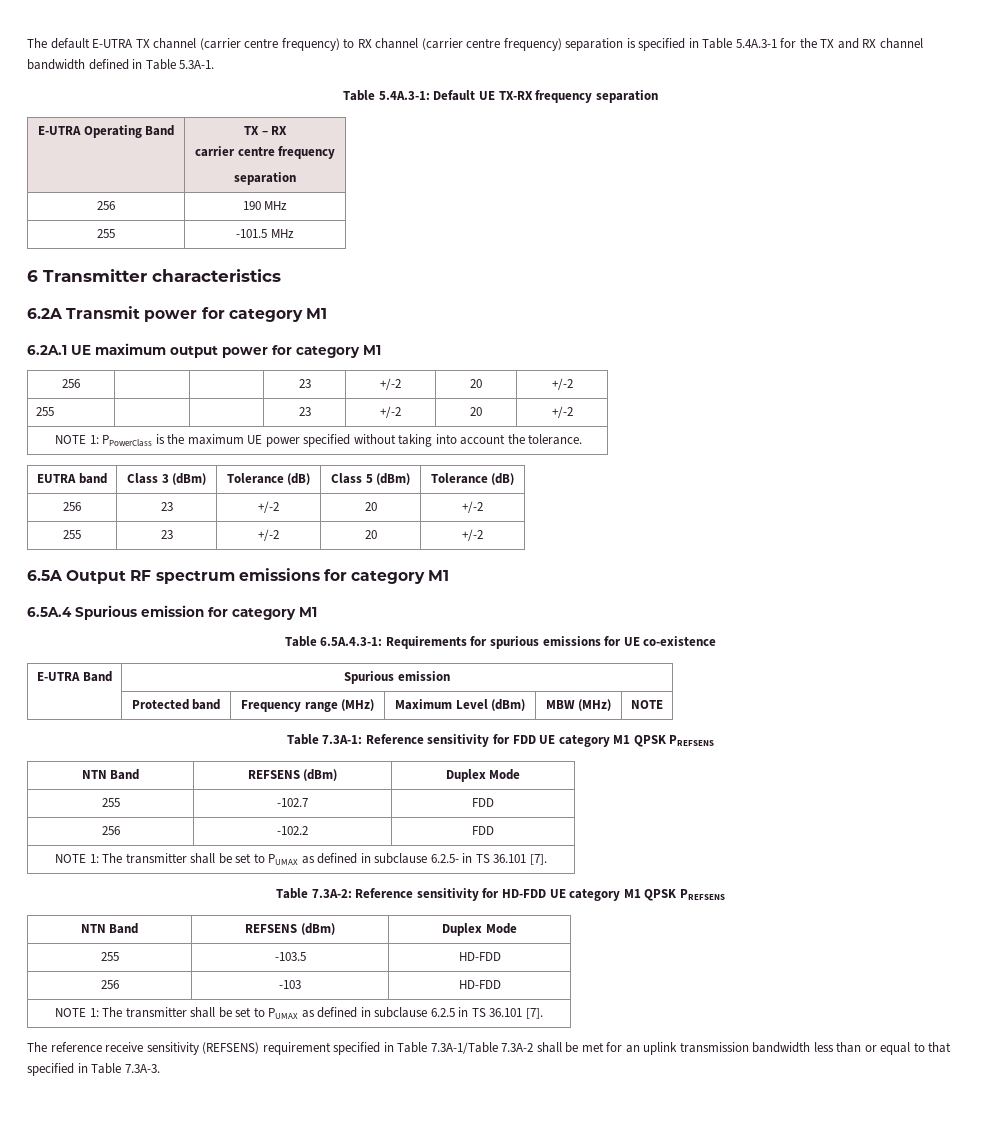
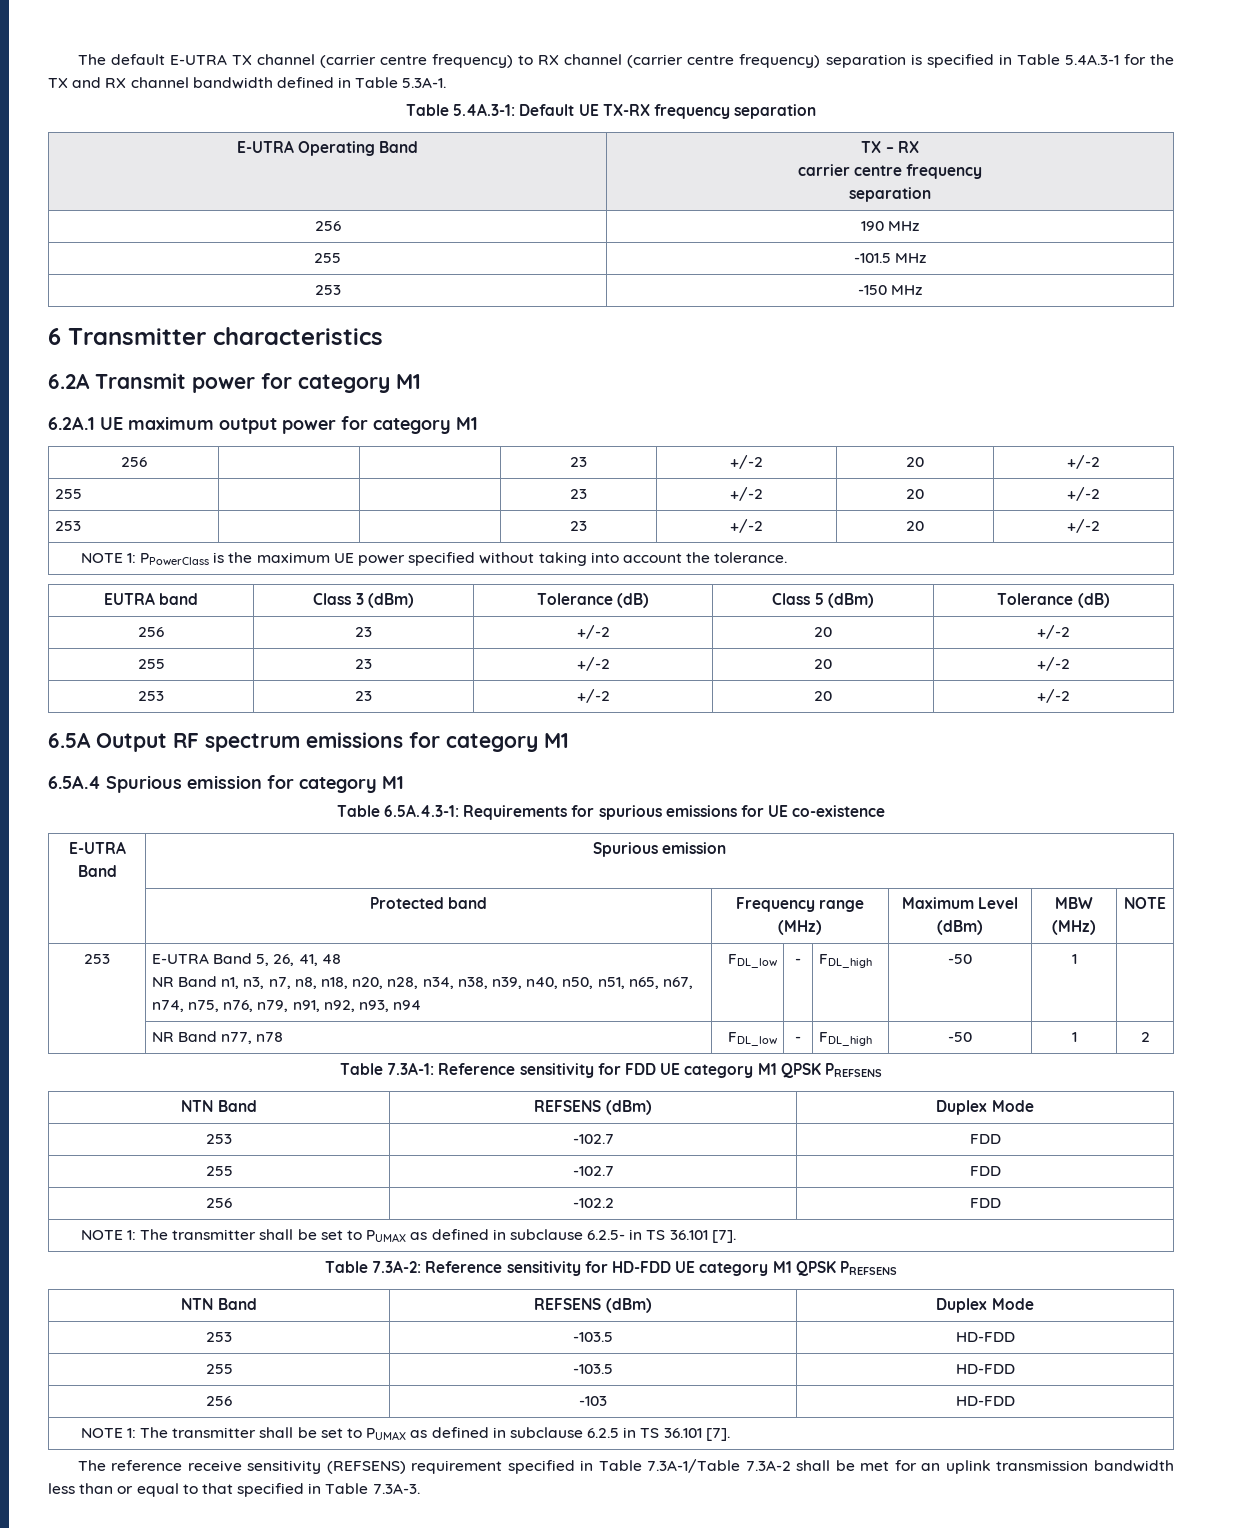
+ 253 | -150 MHz
+ 253 | | | 23 | +/-2 | 20 | +/-2
+ 253 | 23 | +/-2 | 20 | +/-2
+ 253 | E-UTRA Band 5, 26, 41, 48
+ NR Band n1, n3, n7, n8, n18, n20, n28, n34, n38, n39, n40, n50, n51, n65, n67, n74, n75, n76, n79, n91, n92, n93, n94 | FDL_low | - | FDL_high | -50 | 1 |
+ | NR Band n77, n78 | FDL_low | - | FDL_high | -50 | 1 | 2
+ 253 | -102.7 | FDD
+ 253 | -103.5 | HD-FDD

